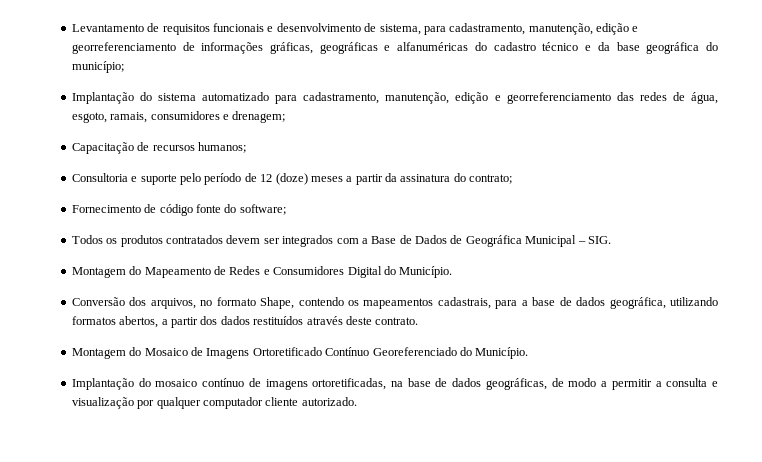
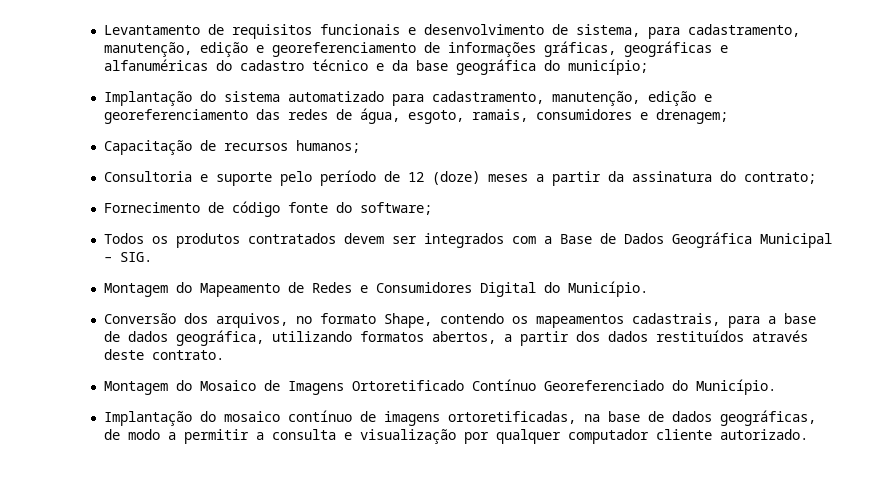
- Levantamento de requisitos funcionais e desenvolvimento de sistema, para cadastramento, manutenção, edição e georreferenciamento de informações gráficas, geográficas e alfanuméricas do cadastro técnico e da base geográfica do município;
+ Levantamento de requisitos funcionais e desenvolvimento de sistema, para cadastramento, manutenção, edição e georeferenciamento de informações gráficas, geográficas e alfanuméricas do cadastro técnico e da base geográfica do município;
- Implantação do sistema automatizado para cadastramento, manutenção, edição e georreferenciamento das redes de água, esgoto, ramais, consumidores e drenagem;
+ Implantação do sistema automatizado para cadastramento, manutenção, edição e georeferenciamento das redes de água, esgoto, ramais, consumidores e drenagem;
- Todos os produtos contratados devem ser integrados com a Base de Dados de Geográfica Municipal – SIG.
+ Todos os produtos contratados devem ser integrados com a Base de Dados Geográfica Municipal – SIG.

